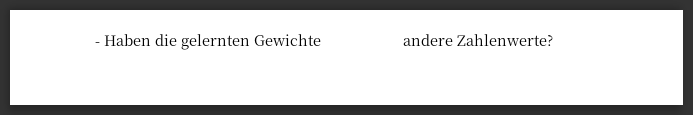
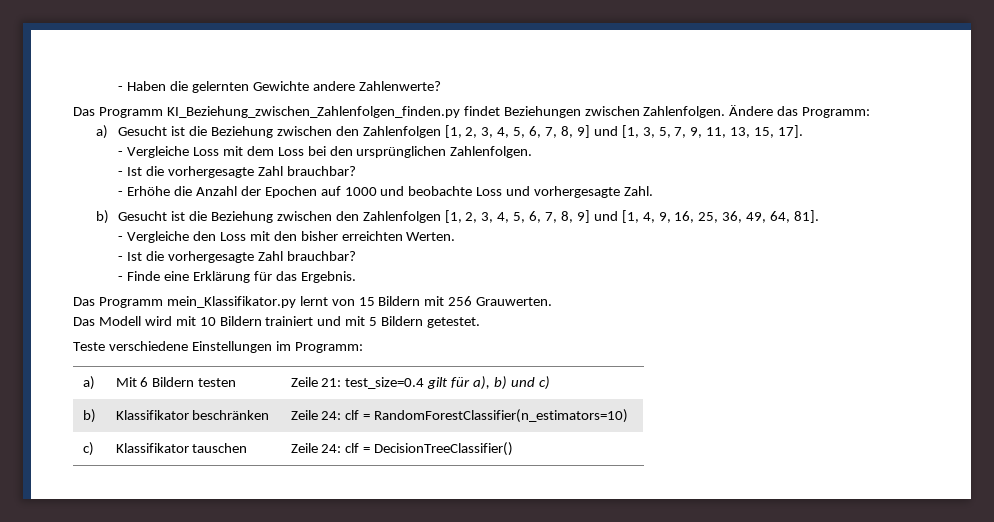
+ Das Programm KI_Beziehung_zwischen_Zahlenfolgen_finden.py findet Beziehungen zwischen Zahlenfolgen. Ändere das Programm:
+ a) Gesucht ist die Beziehung zwischen den Zahlenfolgen [1, 2, 3, 4, 5, 6, 7, 8, 9] und [1, 3, 5, 7, 9, 11, 13, 15, 17].
+ - Vergleiche Loss mit dem Loss bei den ursprünglichen Zahlenfolgen.
+ - Ist die vorhergesagte Zahl brauchbar?
+ - Erhöhe die Anzahl der Epochen auf 1000 und beobachte Loss und vorhergesagte Zahl.
+ b) Gesucht ist die Beziehung zwischen den Zahlenfolgen [1, 2, 3, 4, 5, 6, 7, 8, 9] und [1, 4, 9, 16, 25, 36, 49, 64, 81].
+ - Vergleiche den Loss mit den bisher erreichten Werten.
+ - Ist die vorhergesagte Zahl brauchbar?
+ - Finde eine Erklärung für das Ergebnis.
+ Das Programm mein_Klassifikator.py lernt von 15 Bildern mit 256 Grauwerten.
+ Das Modell wird mit 10 Bildern trainiert und mit 5 Bildern getestet.
+ Teste verschiedene Einstellungen im Programm:
+ a) | Mit 6 Bildern testen | Zeile 21: test_size=0.4 gilt für a), b) und c)
+ b) | Klassifikator beschränken | Zeile 24: clf = RandomForestClassifier(n_estimators=10)
+ c) | Klassifikator tauschen | Zeile 24: clf = DecisionTreeClassifier()

